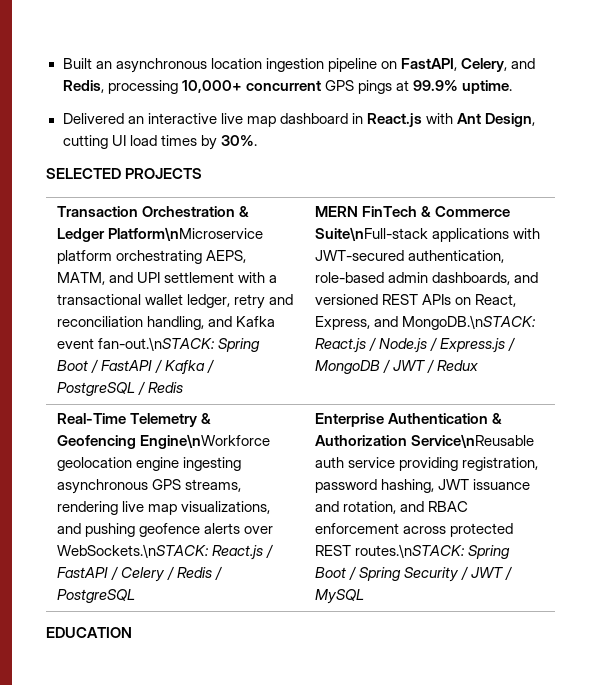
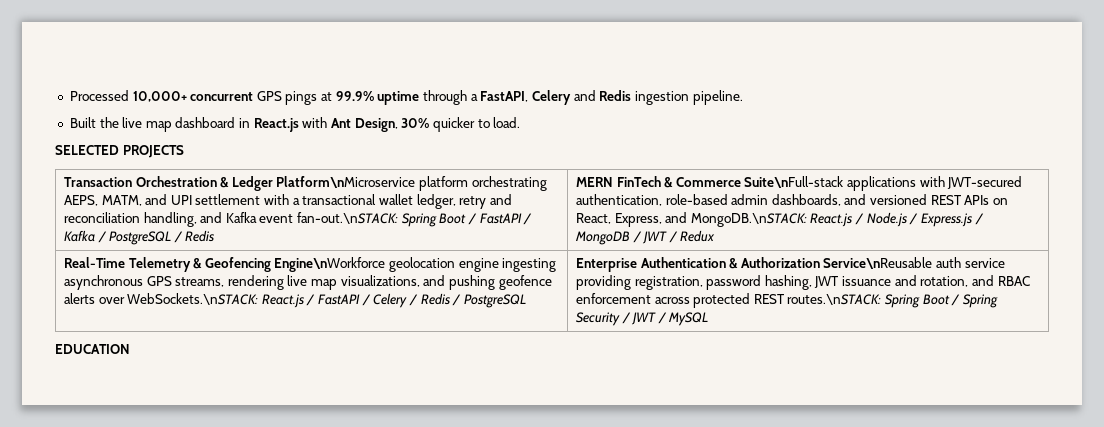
- Built an asynchronous location ingestion pipeline on FastAPI, Celery, and Redis, processing 10,000+ concurrent GPS pings at 99.9% uptime.
- Delivered an interactive live map dashboard in React.js with Ant Design, cutting UI load times by 30%.
+ Processed 10,000+ concurrent GPS pings at 99.9% uptime through a FastAPI, Celery and Redis ingestion pipeline.
+ Built the live map dashboard in React.js with Ant Design, 30% quicker to load.

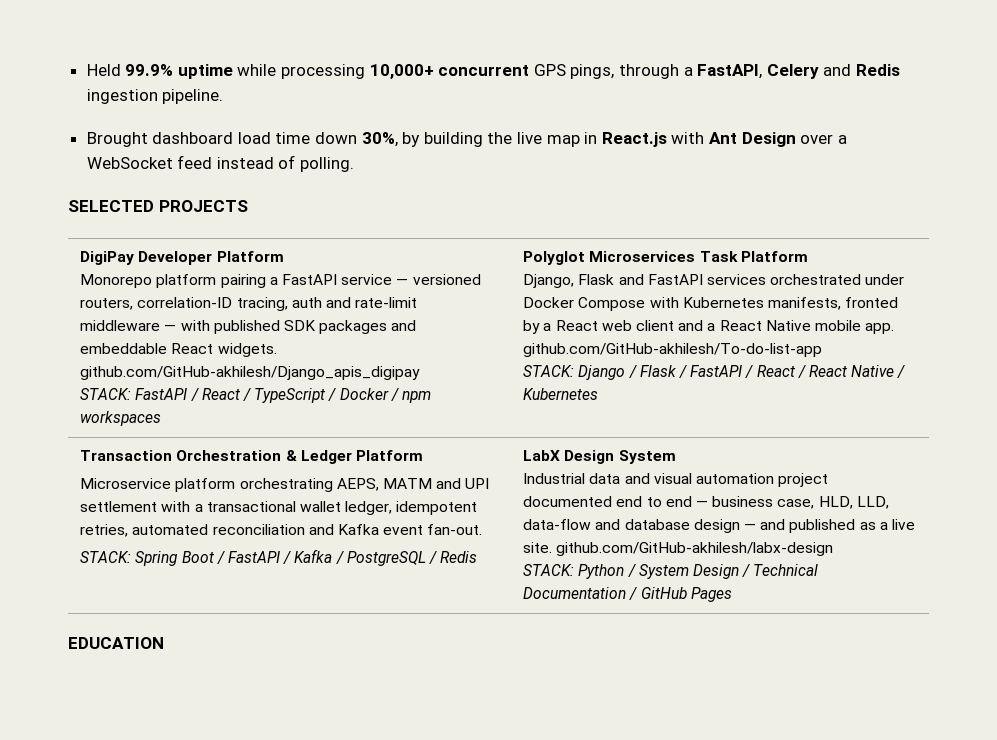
- Processed 10,000+ concurrent GPS pings at 99.9% uptime through a FastAPI, Celery and Redis ingestion pipeline.
+ Held 99.9% uptime while processing 10,000+ concurrent GPS pings, through a FastAPI, Celery and Redis ingestion pipeline.
- Built the live map dashboard in React.js with Ant Design, 30% quicker to load.
+ Brought dashboard load time down 30%, by building the live map in React.js with Ant Design over a WebSocket feed instead of polling.
  SELECTED PROJECTS
+ DigiPay Developer Platform
+ Monorepo platform pairing a FastAPI service — versioned routers, correlation-ID tracing, auth and rate-limit middleware — with published SDK packages and embeddable React widgets. github.com/GitHub-akhilesh/Django_apis_digipay
+ STACK: FastAPI / React / TypeScript / Docker / npm workspaces | Polyglot Microservices Task Platform
+ Django, Flask and FastAPI services orchestrated under Docker Compose with Kubernetes manifests, fronted by a React web client and a React Native mobile app. github.com/GitHub-akhilesh/To-do-list-app
+ STACK: Django / Flask / FastAPI / React / React Native / Kubernetes
- Transaction Orchestration & Ledger Platform\nMicroservice platform orchestrating AEPS, MATM, and UPI settlement with a transactional wallet ledger, retry and reconciliation handling, and Kafka event fan-out.\nSTACK: Spring Boot / FastAPI / Kafka / PostgreSQL / Redis
+ Transaction Orchestration & Ledger Platform
+ Microservice platform orchestrating AEPS, MATM and UPI settlement with a transactional wallet ledger, idempotent retries, automated reconciliation and Kafka event fan-out.
+ STACK: Spring Boot / FastAPI / Kafka / PostgreSQL / Redis
- MERN FinTech & Commerce Suite\nFull-stack applications with JWT-secured authentication, role-based admin dashboards, and versioned REST APIs on React, Express, and MongoDB.\nSTACK: React.js / Node.js / Express.js / MongoDB / JWT / Redux
- Real-Time Telemetry & Geofencing Engine\nWorkforce geolocation engine ingesting asynchronous GPS streams, rendering live map visualizations, and pushing geofence alerts over WebSockets.\nSTACK: React.js / FastAPI / Celery / Redis / PostgreSQL | Enterprise Authentication & Authorization Service\nReusable auth service providing registration, password hashing, JWT issuance and rotation, and RBAC enforcement across protected REST routes.\nSTACK: Spring Boot / Spring Security / JWT / MySQL
+ LabX Design System
+ Industrial data and visual automation project documented end to end — business case, HLD, LLD, data-flow and database design — and published as a live site. github.com/GitHub-akhilesh/labx-design
+ STACK: Python / System Design / Technical Documentation / GitHub Pages

